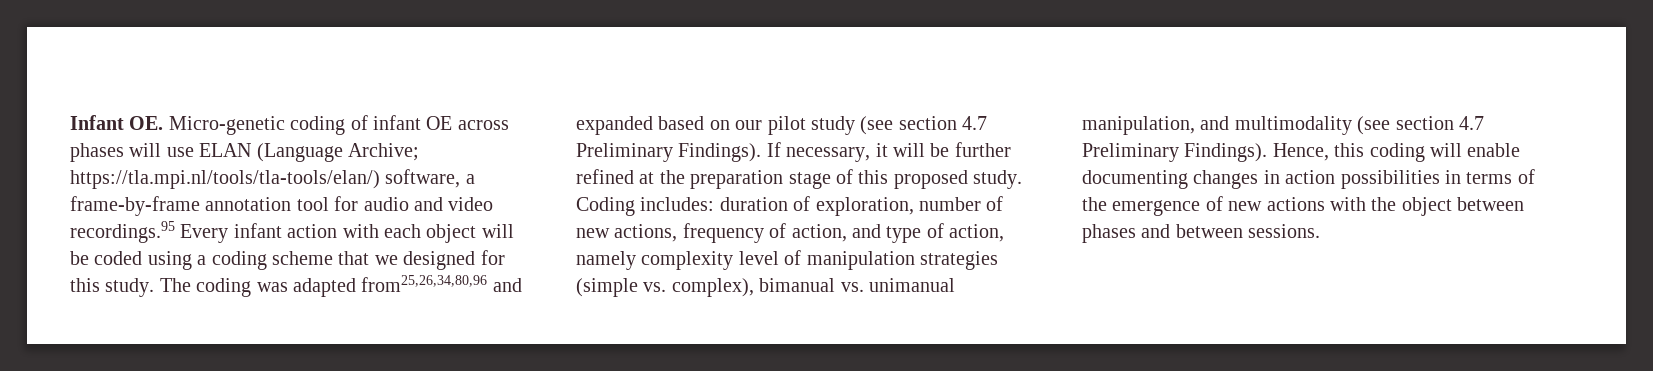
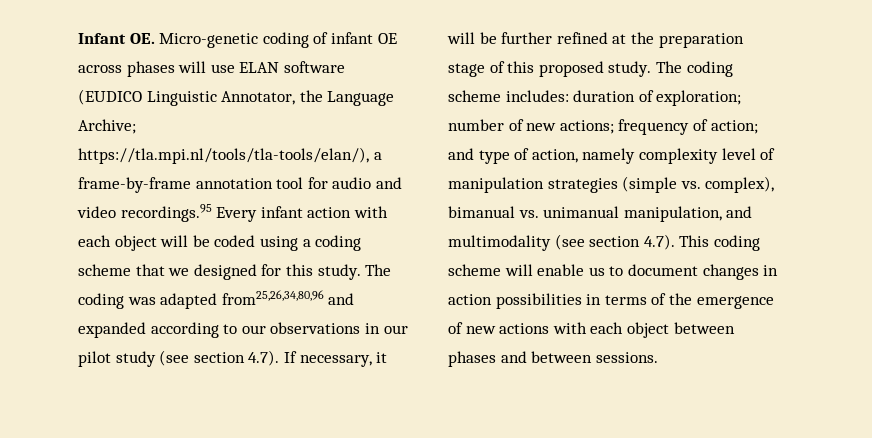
- Infant OE. Micro-genetic coding of infant OE across phases will use ELAN (Language Archive; https://tla.mpi.nl/tools/tla-tools/elan/) software, a frame-by-frame annotation tool for audio and video recordings.95 Every infant action with each object will be coded using a coding scheme that we designed for this study.
+ Infant OE. Micro-genetic coding of infant OE across phases will use ELAN software (EUDICO Linguistic Annotator, the Language Archive; https://tla.mpi.nl/tools/tla-tools/elan/), a frame-by-frame annotation tool for audio and video recordings.95 Every infant action with each object will be coded using a coding scheme that we designed for this study.
- The coding was adapted from25,26,34,80,96 and expanded based on our pilot study (see section 4.7 Preliminary Findings). If necessary, it will be further refined at the preparation stage of this proposed study.
+ The coding was adapted from25,26,34,80,96 and expanded according to our observations in our pilot study (see section 4.7). If necessary, it will be further refined at the preparation stage of this proposed study.
- Coding includes: duration of exploration, number of new actions, frequency of action, and type of action, namely complexity level of manipulation strategies (simple vs. complex), bimanual vs. unimanual manipulation, and multimodality (see section 4.7 Preliminary Findings). Hence, this coding will enable documenting changes in action possibilities in terms of the emergence of new actions with the object between phases and between sessions.
+ The coding scheme includes: duration of exploration; number of new actions; frequency of action; and type of action, namely complexity level of manipulation strategies (simple vs. complex), bimanual vs. unimanual manipulation, and multimodality (see section 4.7). This coding scheme will enable us to document changes in action possibilities in terms of the emergence of new actions with each object between phases and between sessions.

